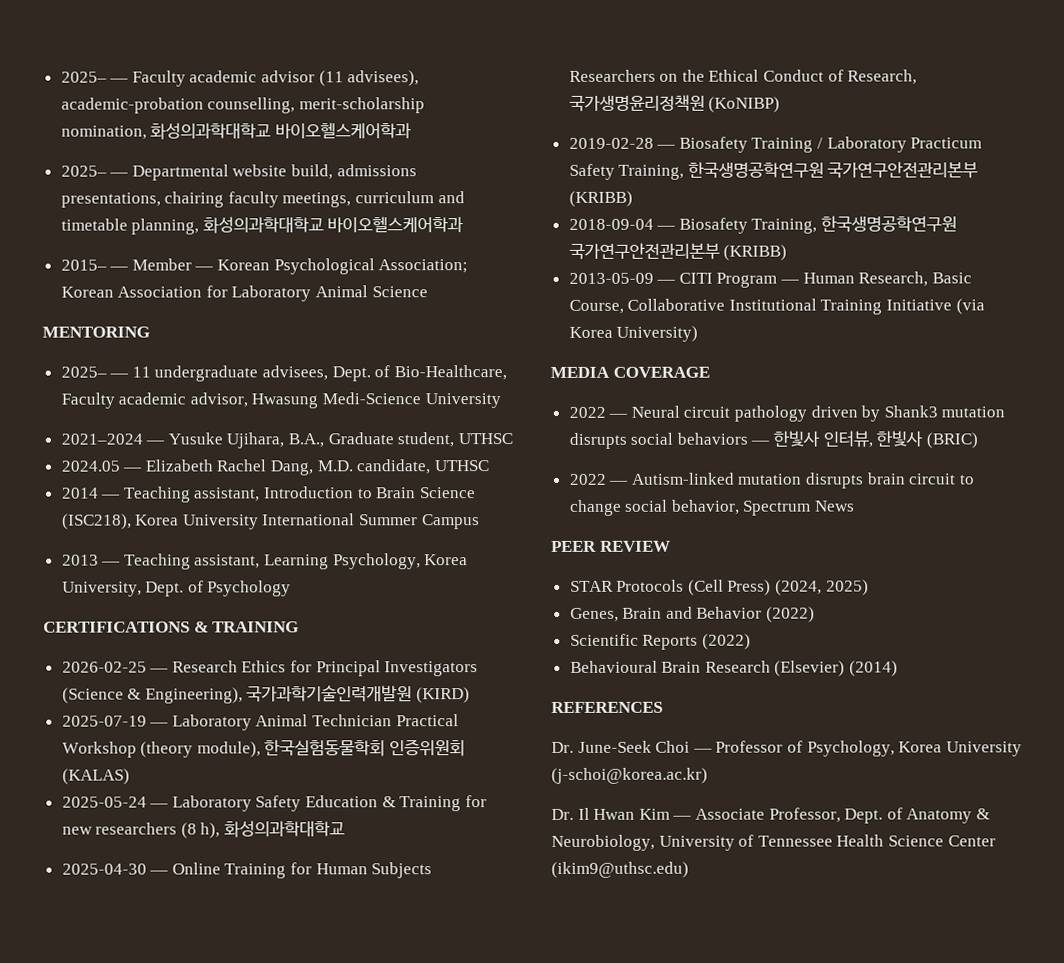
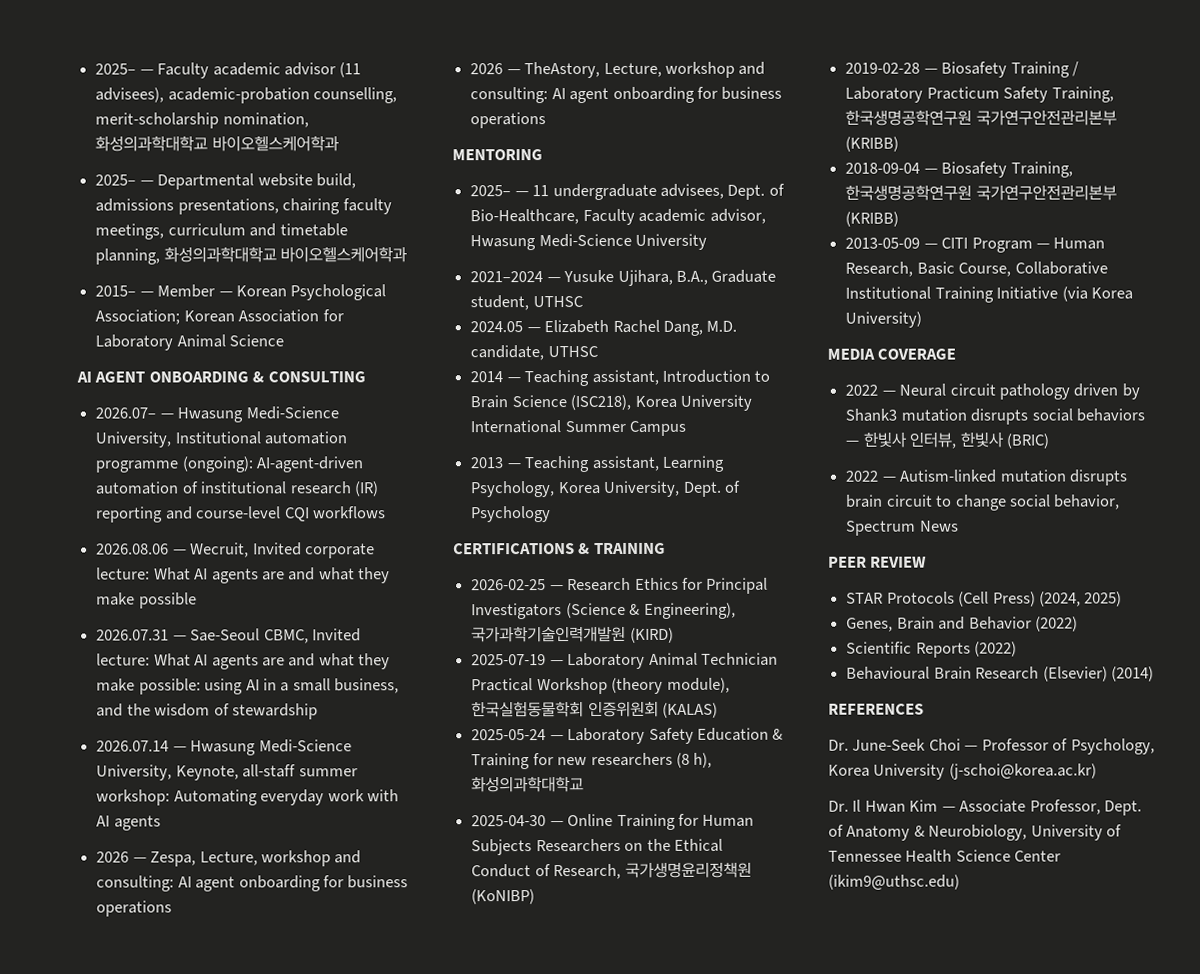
+ AI AGENT ONBOARDING & CONSULTING
+ 2026.07– — Hwasung Medi-Science University, Institutional automation programme (ongoing): AI-agent-driven automation of institutional research (IR) reporting and course-level CQI workflows
+ 2026.08.06 — Wecruit, Invited corporate lecture: What AI agents are and what they make possible
+ 2026.07.31 — Sae-Seoul CBMC, Invited lecture: What AI agents are and what they make possible: using AI in a small business, and the wisdom of stewardship
+ 2026.07.14 — Hwasung Medi-Science University, Keynote, all-staff summer workshop: Automating everyday work with AI agents
+ 2026 — Zespa, Lecture, workshop and consulting: AI agent onboarding for business operations
+ 2026 — TheAstory, Lecture, workshop and consulting: AI agent onboarding for business operations

